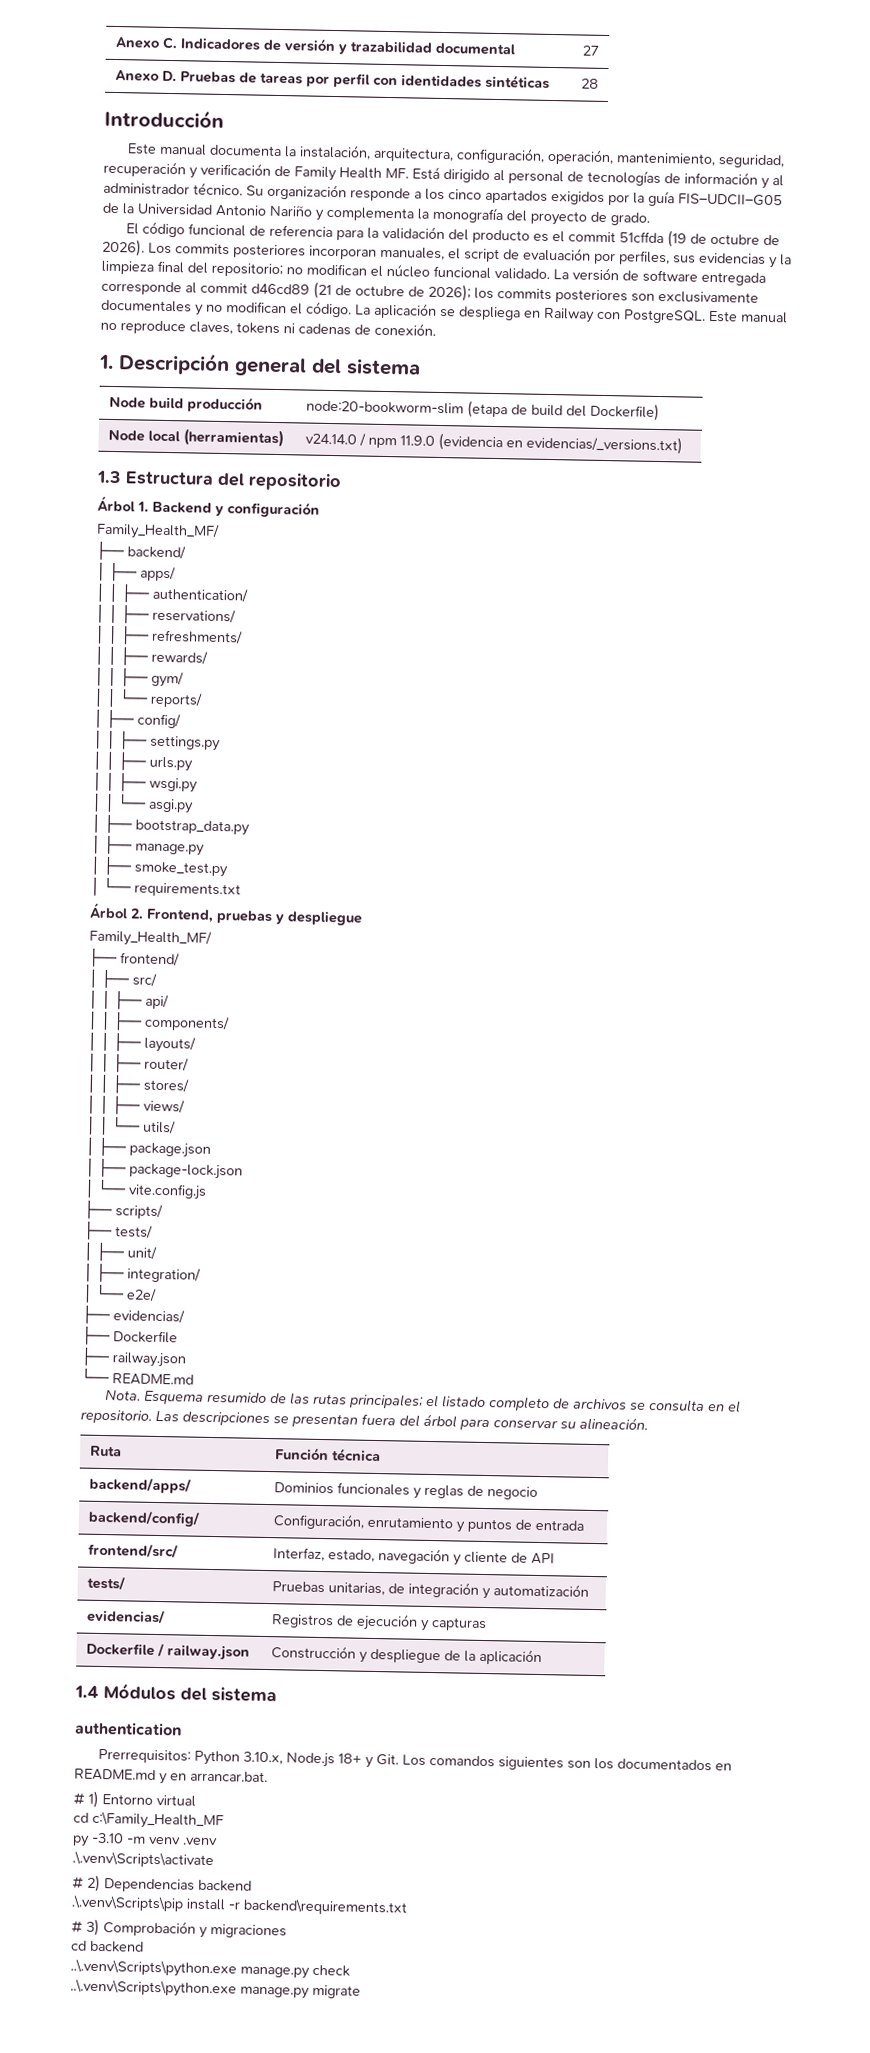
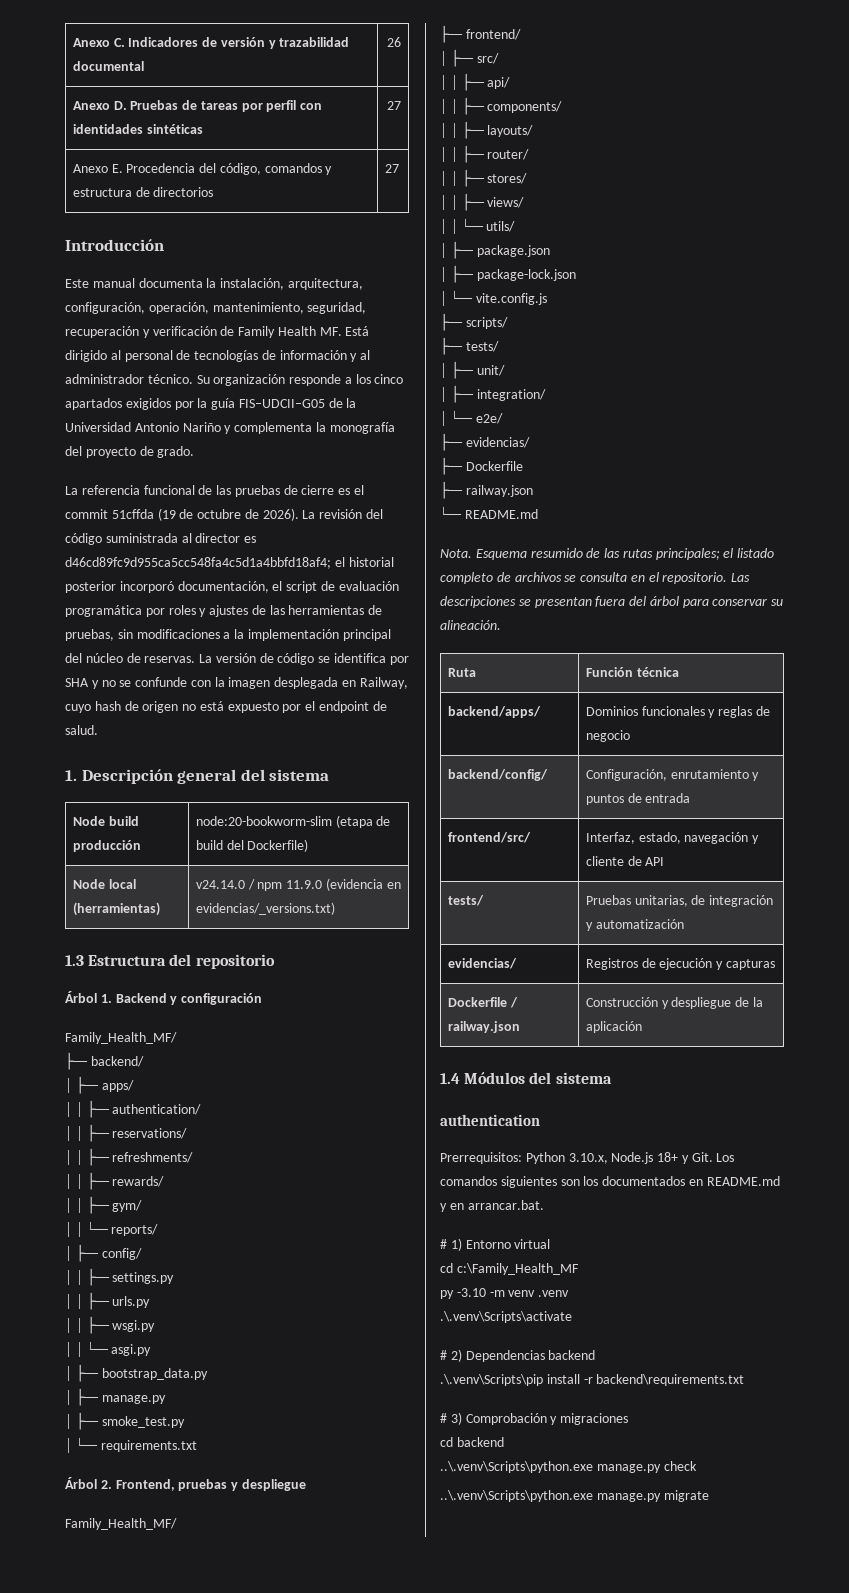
- Anexo C. Indicadores de versión y trazabilidad documental | 27
+ Anexo C. Indicadores de versión y trazabilidad documental | 26
- Anexo D. Pruebas de tareas por perfil con identidades sintéticas | 28
+ Anexo D. Pruebas de tareas por perfil con identidades sintéticas | 27
+ Anexo E. Procedencia del código, comandos y estructura de directorios | 27
- El código funcional de referencia para la validación del producto es el commit 51cffda (19 de octubre de 2026).
+ La referencia funcional de las pruebas de cierre es el commit 51cffda (19 de octubre de 2026).
- Los commits posteriores incorporan manuales, el script de evaluación por perfiles, sus evidencias y la limpieza final del repositorio; no modifican el núcleo funcional validado. La versión de software entregada corresponde al commit d46cd89 (21 de octubre de 2026); los commits posteriores son exclusivamente documentales y no modifican el código. La aplicación se despliega en Railway con PostgreSQL. Este manual no reproduce claves, tokens ni cadenas de conexión.
+ La revisión del código suministrada al director es d46cd89fc9d955ca5cc548fa4c5d1a4bbfd18af4; el historial posterior incorporó documentación, el script de evaluación programática por roles y ajustes de las herramientas de pruebas, sin modificaciones a la implementación principal del núcleo de reservas. La versión de código se identifica por SHA y no se confunde con la imagen desplegada en Railway, cuyo hash de origen no está expuesto por el endpoint de salud.

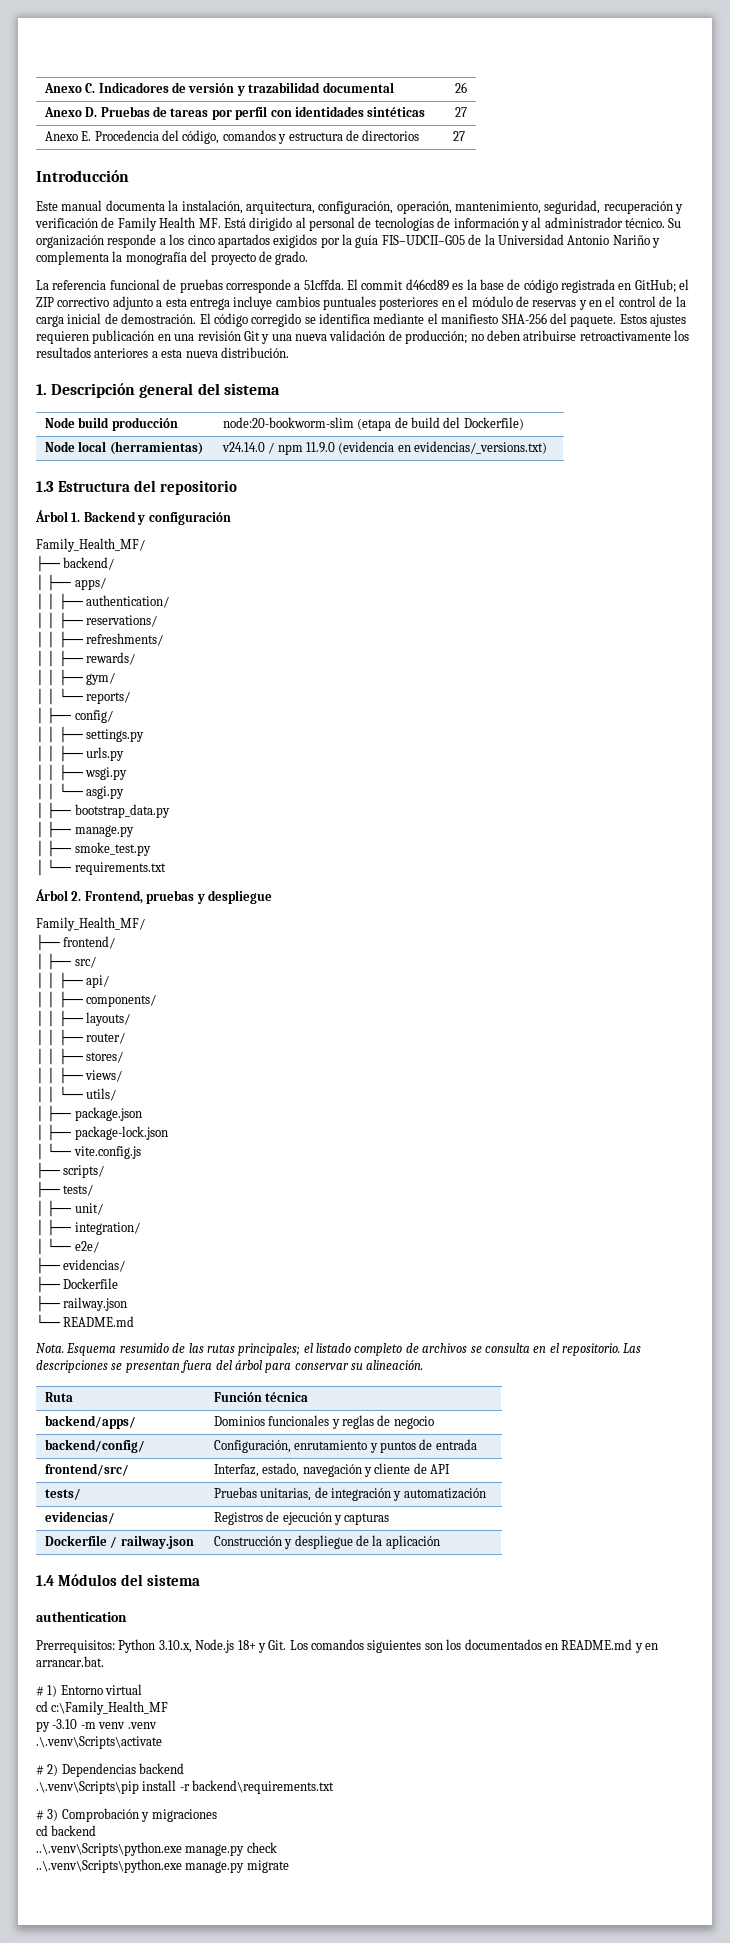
- La referencia funcional de las pruebas de cierre es el commit 51cffda (19 de octubre de 2026). La revisión del código suministrada al director es d46cd89fc9d955ca5cc548fa4c5d1a4bbfd18af4; el historial posterior incorporó documentación, el script de evaluación programática por roles y ajustes de las herramientas de pruebas, sin modificaciones a la implementación principal del núcleo de reservas. La versión de código se identifica por SHA y no se confunde con la imagen desplegada en Railway, cuyo hash de origen no está expuesto por el endpoint de salud.
+ La referencia funcional de pruebas corresponde a 51cffda. El commit d46cd89 es la base de código registrada en GitHub; el ZIP correctivo adjunto a esta entrega incluye cambios puntuales posteriores en el módulo de reservas y en el control de la carga inicial de demostración. El código corregido se identifica mediante el manifiesto SHA-256 del paquete. Estos ajustes requieren publicación en una revisión Git y una nueva validación de producción; no deben atribuirse retroactivamente los resultados anteriores a esta nueva distribución.

